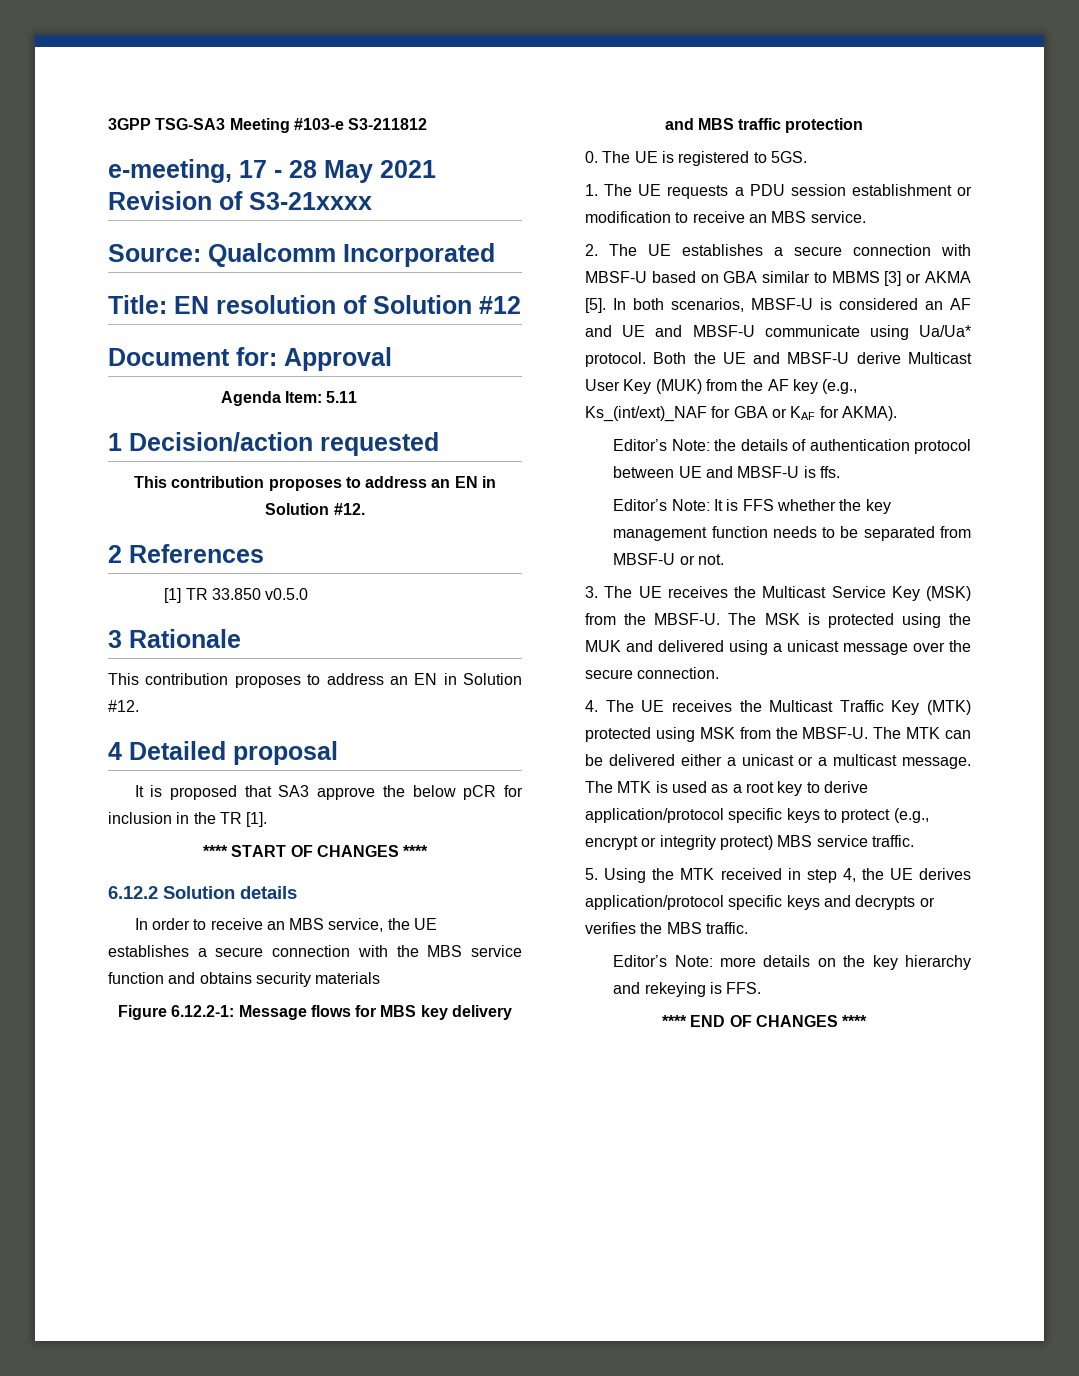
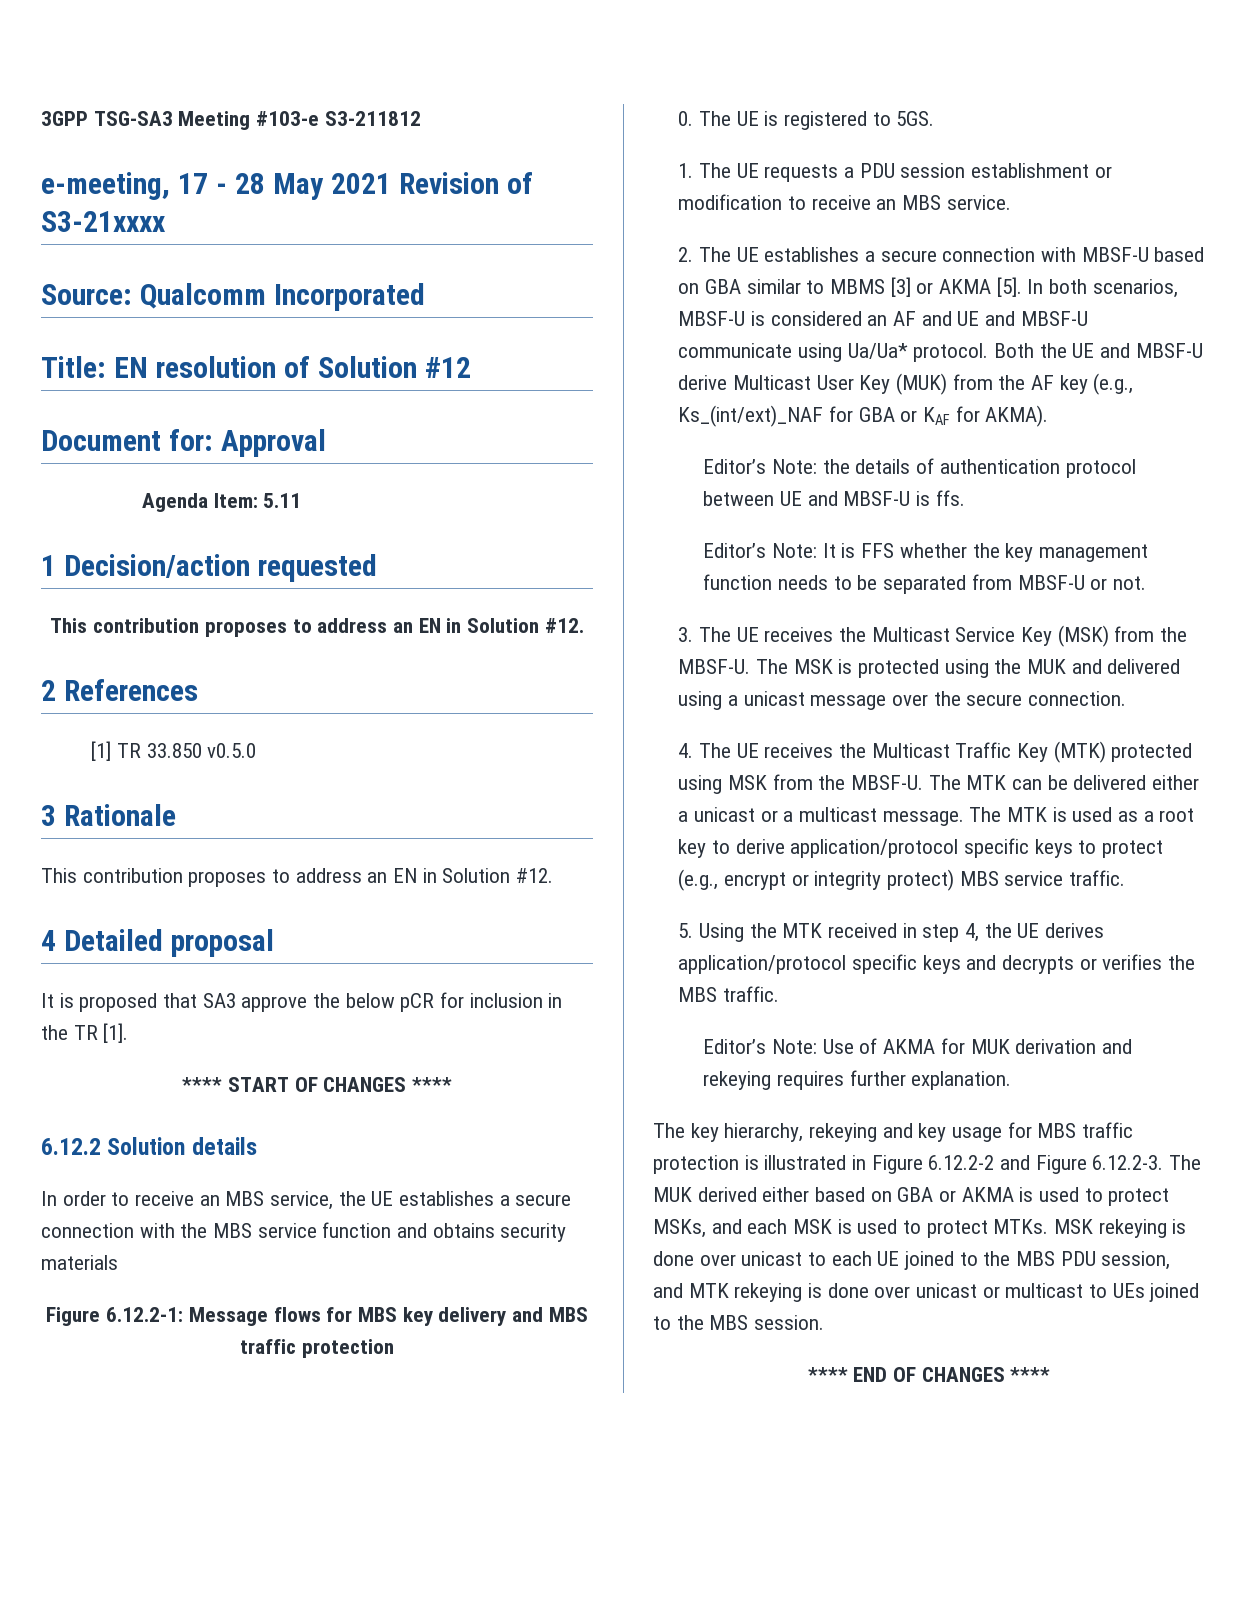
- Editor’s Note: more details on the key hierarchy and rekeying is FFS.
+ Editor’s Note: Use of AKMA for MUK derivation and rekeying requires further explanation.
+ The key hierarchy, rekeying and key usage for MBS traffic protection is illustrated in Figure 6.12.2-2 and Figure 6.12.2-3. The MUK derived either based on GBA or AKMA is used to protect MSKs, and each MSK is used to protect MTKs. MSK rekeying is done over unicast to each UE joined to the MBS PDU session, and MTK rekeying is done over unicast or multicast to UEs joined to the MBS session.

